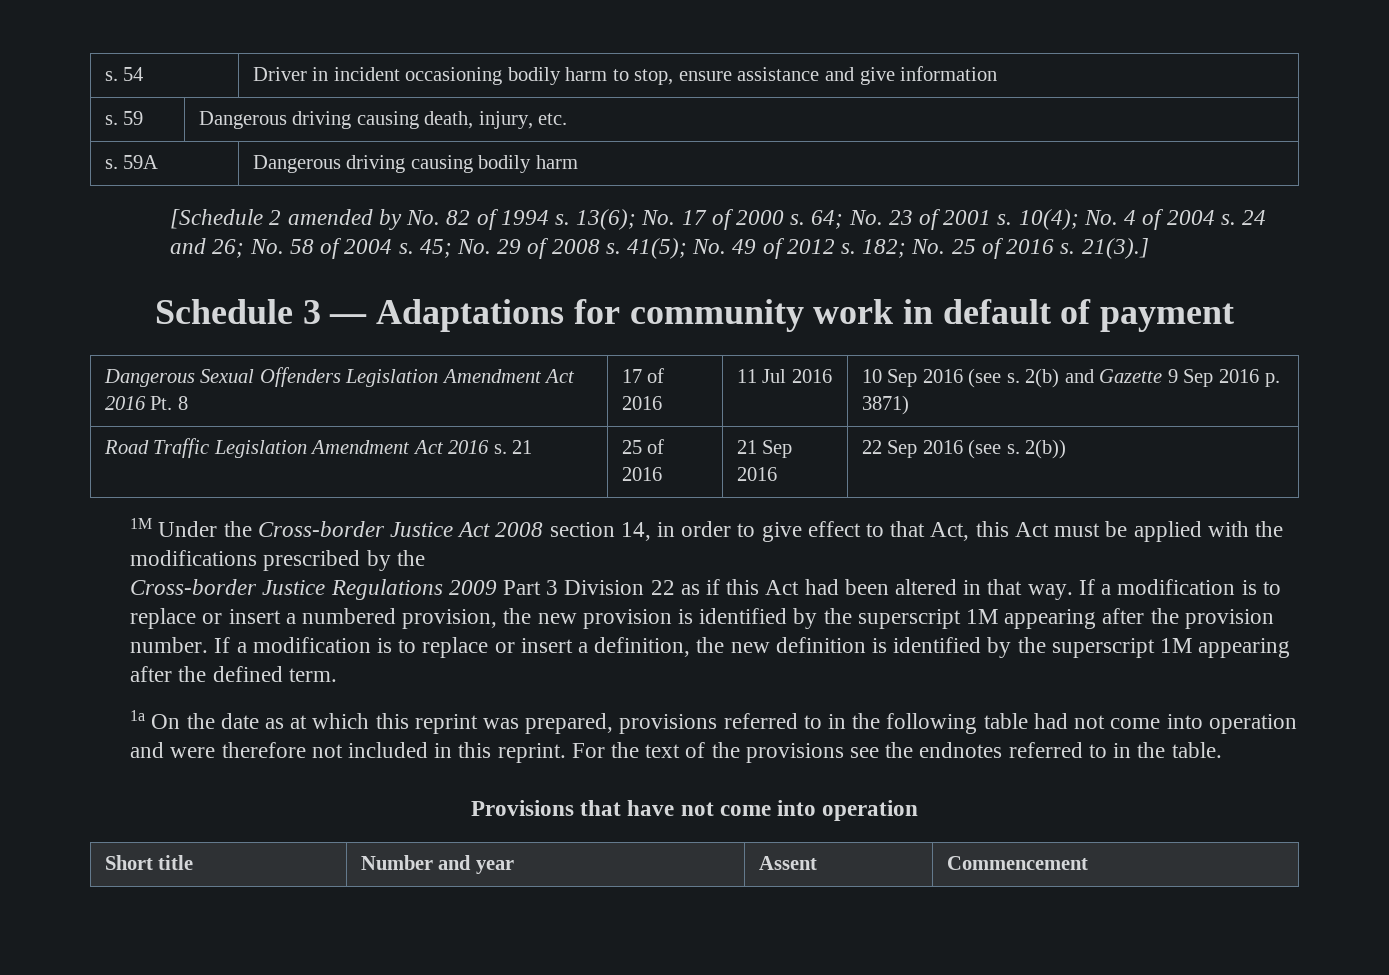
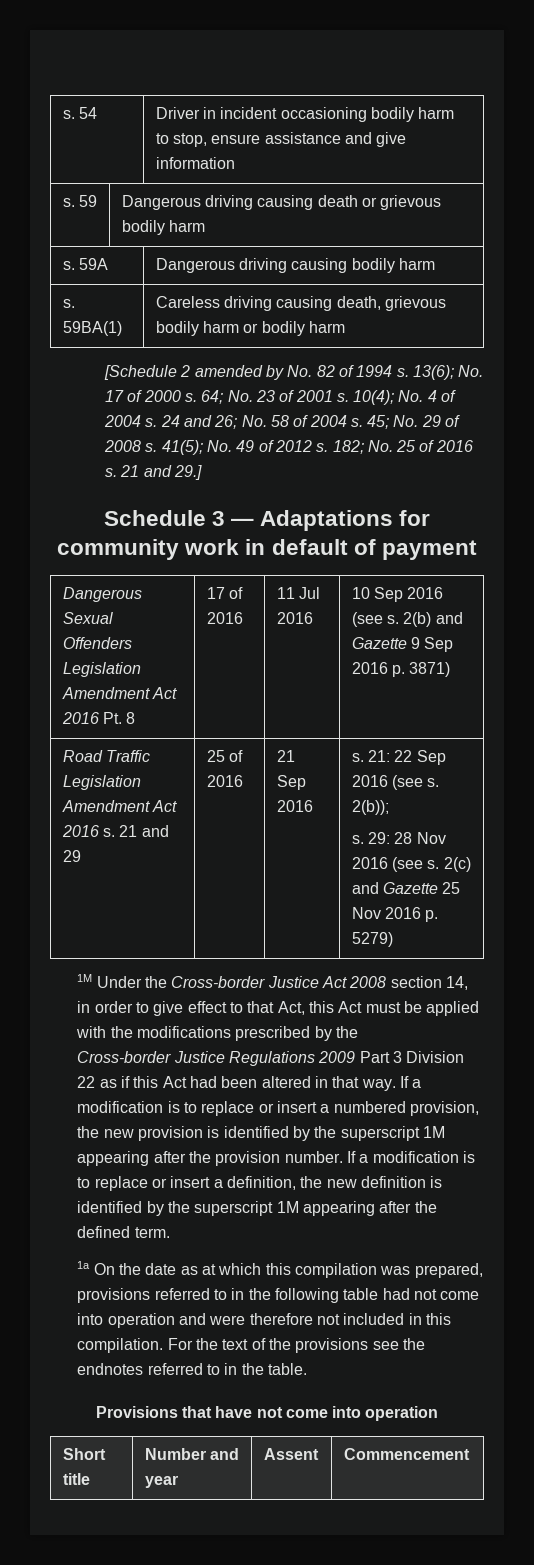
- s. 59 | Dangerous driving causing death, injury, etc.
+ s. 59 | Dangerous driving causing death or grievous bodily harm
+ s. 59BA(1) | Careless driving causing death, grievous bodily harm or bodily harm
- 21(3).]
+ 21 and 29.]
- Road Traffic Legislation Amendment Act 2016 s. 21 | 25 of 2016 | 21 Sep 2016 | 22 Sep 2016 (see s. 2(b))
+ Road Traffic Legislation Amendment Act 2016 s. 21 and 29 | 25 of 2016 | 21 Sep 2016 | s. 21: 22 Sep 2016 (see s. 2(b));
+ s. 29: 28 Nov 2016 (see s. 2(c) and Gazette 25 Nov 2016 p. 5279)
- 1a On the date as at which this reprint was prepared, provisions referred to in the following table had not come into operation and were therefore not included in this reprint.
+ 1a On the date as at which this compilation was prepared, provisions referred to in the following table had not come into operation and were therefore not included in this compilation.

